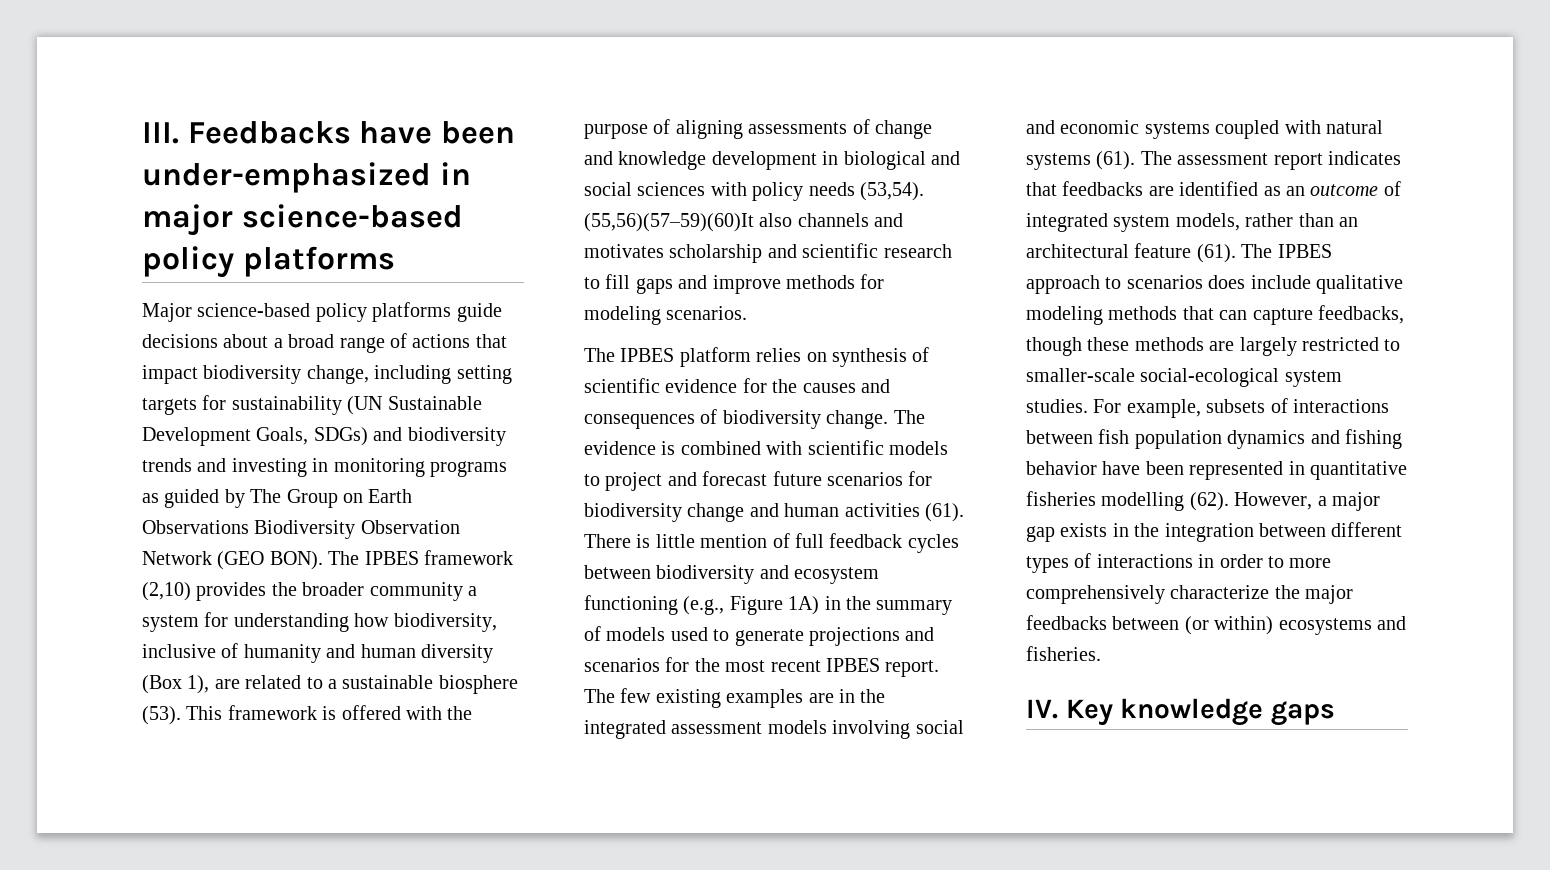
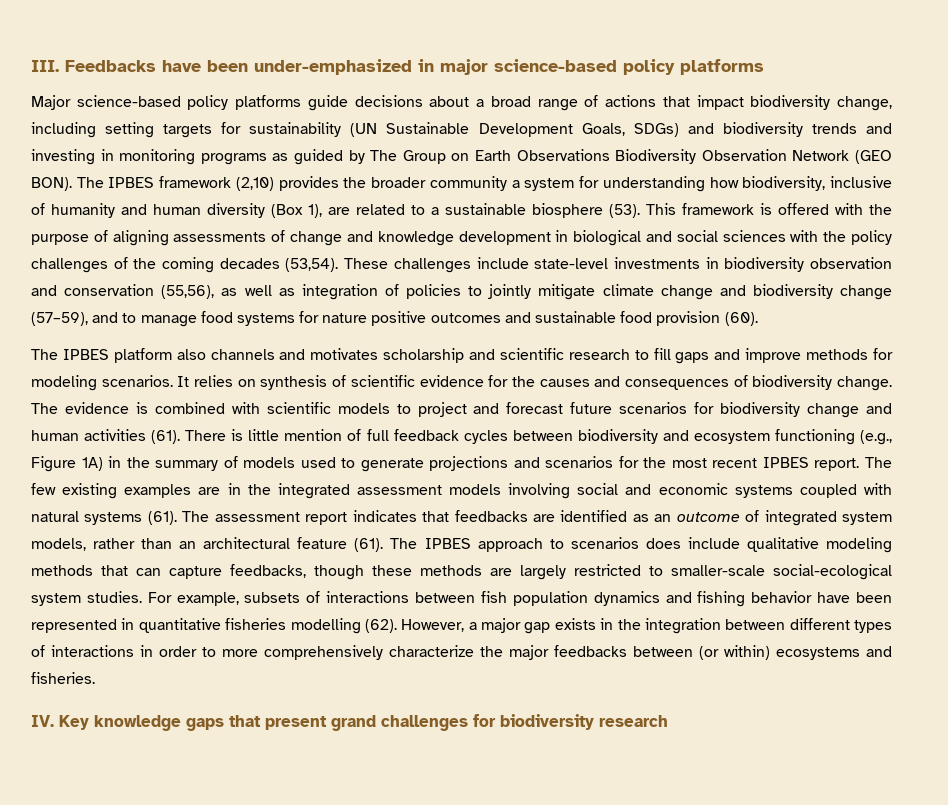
- This framework is offered with the purpose of aligning assessments of change and knowledge development in biological and social sciences with policy needs (53,54). (55,56)(57–59)(60)It also channels and motivates scholarship and scientific research to fill gaps and improve methods for modeling scenarios.
- The IPBES platform relies on synthesis of scientific evidence for the causes and consequences of biodiversity change.
+ This framework is offered with the purpose of aligning assessments of change and knowledge development in biological and social sciences with the policy challenges of the coming decades (53,54). These challenges include state-level investments in biodiversity observation and conservation (55,56), as well as integration of policies to jointly mitigate climate change and biodiversity change (57–59), and to manage food systems for nature positive outcomes and sustainable food provision (60).
+ The IPBES platform also channels and motivates scholarship and scientific research to fill gaps and improve methods for modeling scenarios. It relies on synthesis of scientific evidence for the causes and consequences of biodiversity change.
- IV. Key knowledge gaps
+ IV. Key knowledge gaps that present grand challenges for biodiversity research

